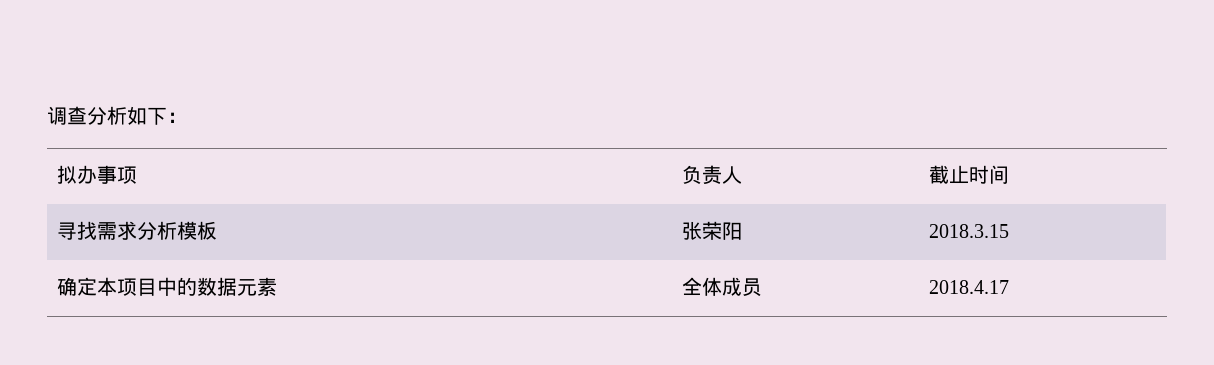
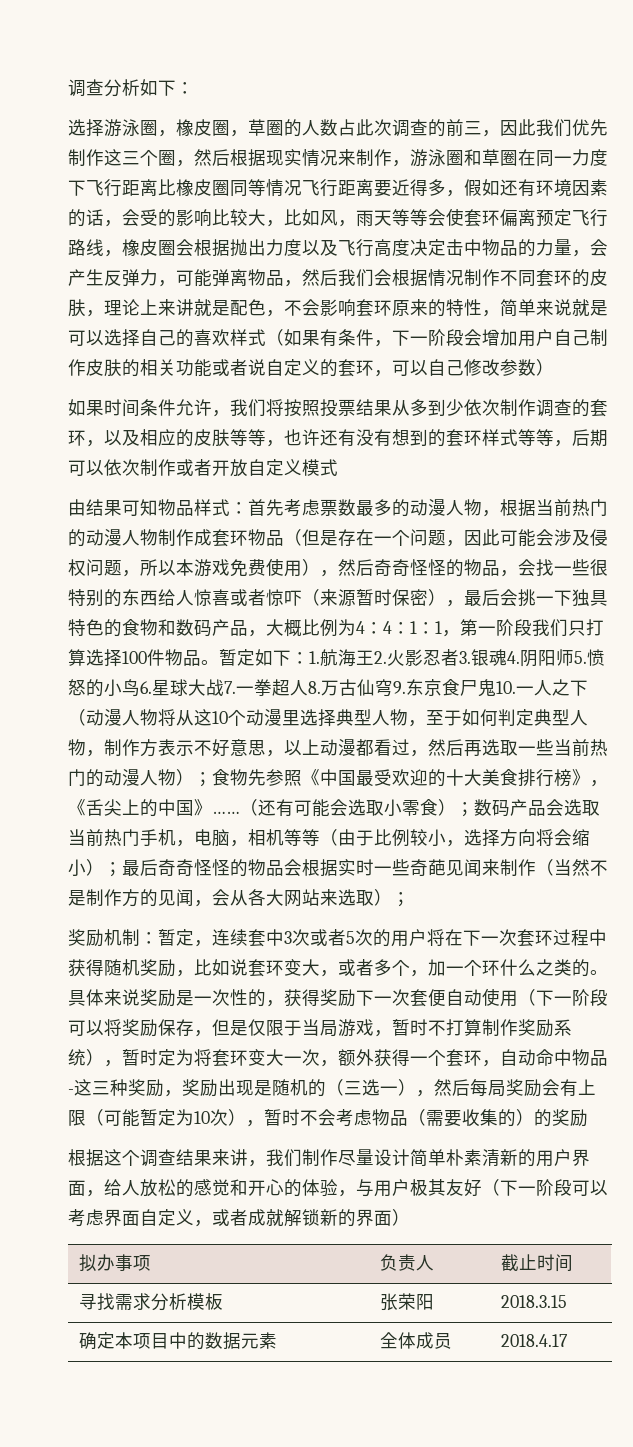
+ 选择游泳圈，橡皮圈，草圈的人数占此次调查的前三，因此我们优先制作这三个圈，然后根据现实情况来制作，游泳圈和草圈在同一力度下飞行距离比橡皮圈同等情况飞行距离要近得多，假如还有环境因素的话，会受的影响比较大，比如风，雨天等等会使套环偏离预定飞行路线，橡皮圈会根据抛出力度以及飞行高度决定击中物品的力量，会产生反弹力，可能弹离物品，然后我们会根据情况制作不同套环的皮肤，理论上来讲就是配色，不会影响套环原来的特性，简单来说就是可以选择自己的喜欢样式（如果有条件，下一阶段会增加用户自己制作皮肤的相关功能或者说自定义的套环，可以自己修改参数）
+ 如果时间条件允许，我们将按照投票结果从多到少依次制作调查的套环，以及相应的皮肤等等，也许还有没有想到的套环样式等等，后期可以依次制作或者开放自定义模式
+ 由结果可知物品样式：首先考虑票数最多的动漫人物，根据当前热门的动漫人物制作成套环物品（但是存在一个问题，因此可能会涉及侵权问题，所以本游戏免费使用），然后奇奇怪怪的物品，会找一些很特别的东西给人惊喜或者惊吓（来源暂时保密），最后会挑一下独具特色的食物和数码产品，大概比例为4：4：1：1，第一阶段我们只打算选择100件物品。暂定如下：1.航海王2.火影忍者3.银魂4.阴阳师5.愤怒的小鸟6.星球大战7.一拳超人8.万古仙穹9.东京食尸鬼10.一人之下（动漫人物将从这10个动漫里选择典型人物，至于如何判定典型人物，制作方表示不好意思，以上动漫都看过，然后再选取一些当前热门的动漫人物）；食物先参照《中国最受欢迎的十大美食排行榜》，《舌尖上的中国》……（还有可能会选取小零食）；数码产品会选取当前热门手机，电脑，相机等等（由于比例较小，选择方向将会缩小）；最后奇奇怪怪的物品会根据实时一些奇葩见闻来制作（当然不是制作方的见闻，会从各大网站来选取）；
+ 奖励机制：暂定，连续套中3次或者5次的用户将在下一次套环过程中获得随机奖励，比如说套环变大，或者多个，加一个环什么之类的。具体来说奖励是一次性的，获得奖励下一次套便自动使用（下一阶段可以将奖励保存，但是仅限于当局游戏，暂时不打算制作奖励系统），暂时定为将套环变大一次，额外获得一个套环，自动命中物品-这三种奖励，奖励出现是随机的（三选一），然后每局奖励会有上限（可能暂定为10次），暂时不会考虑物品（需要收集的）的奖励
+ 根据这个调查结果来讲，我们制作尽量设计简单朴素清新的用户界面，给人放松的感觉和开心的体验，与用户极其友好（下一阶段可以考虑界面自定义，或者成就解锁新的界面）

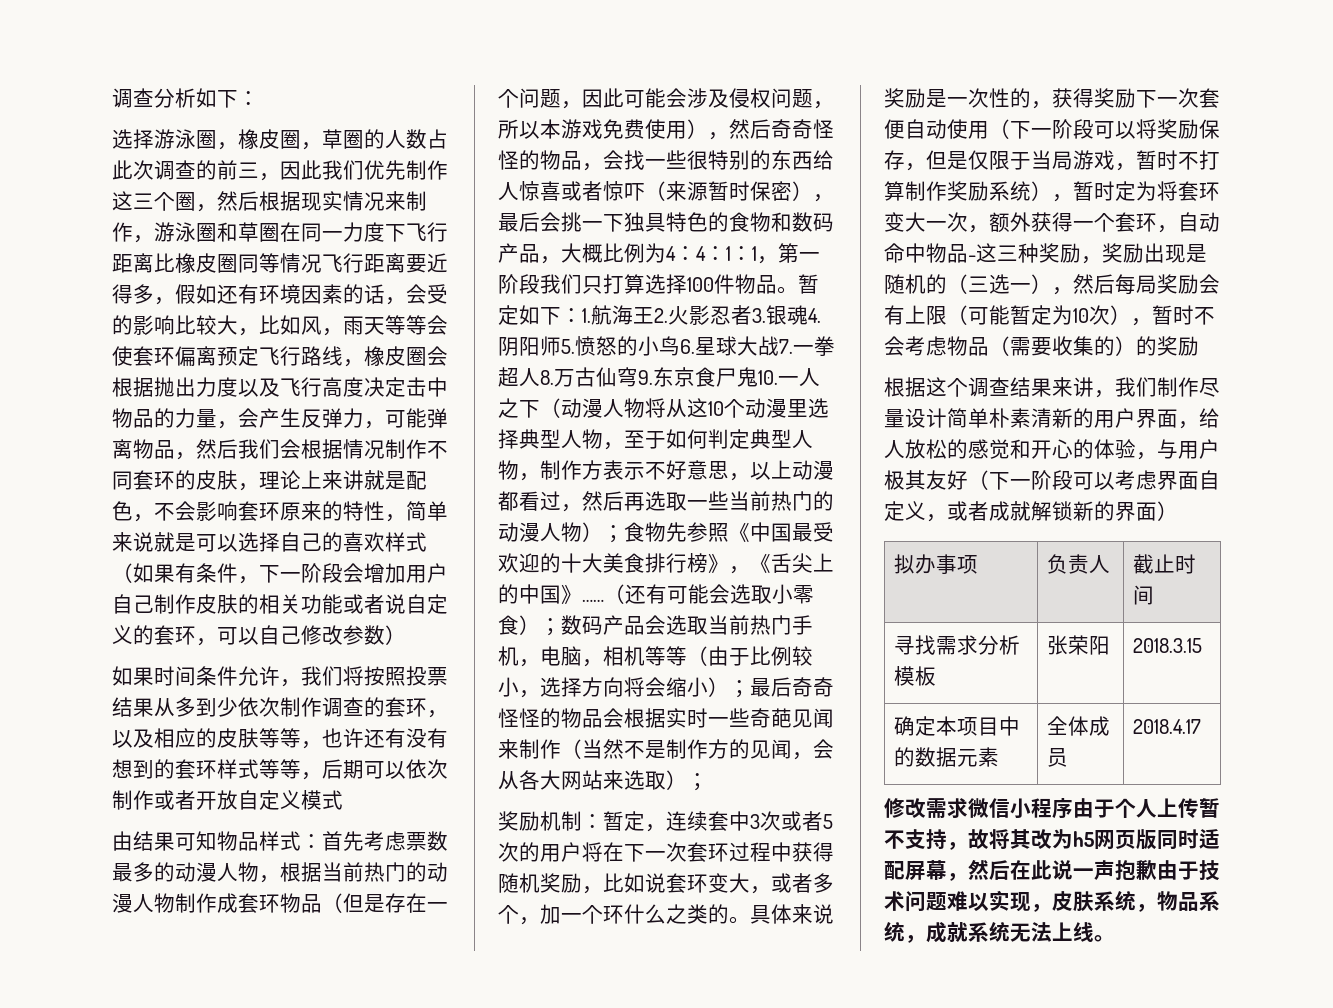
+ 修改需求微信小程序由于个人上传暂不支持，故将其改为h5网页版同时适配屏幕，然后在此说一声抱歉由于技术问题难以实现，皮肤系统，物品系统，成就系统无法上线。

